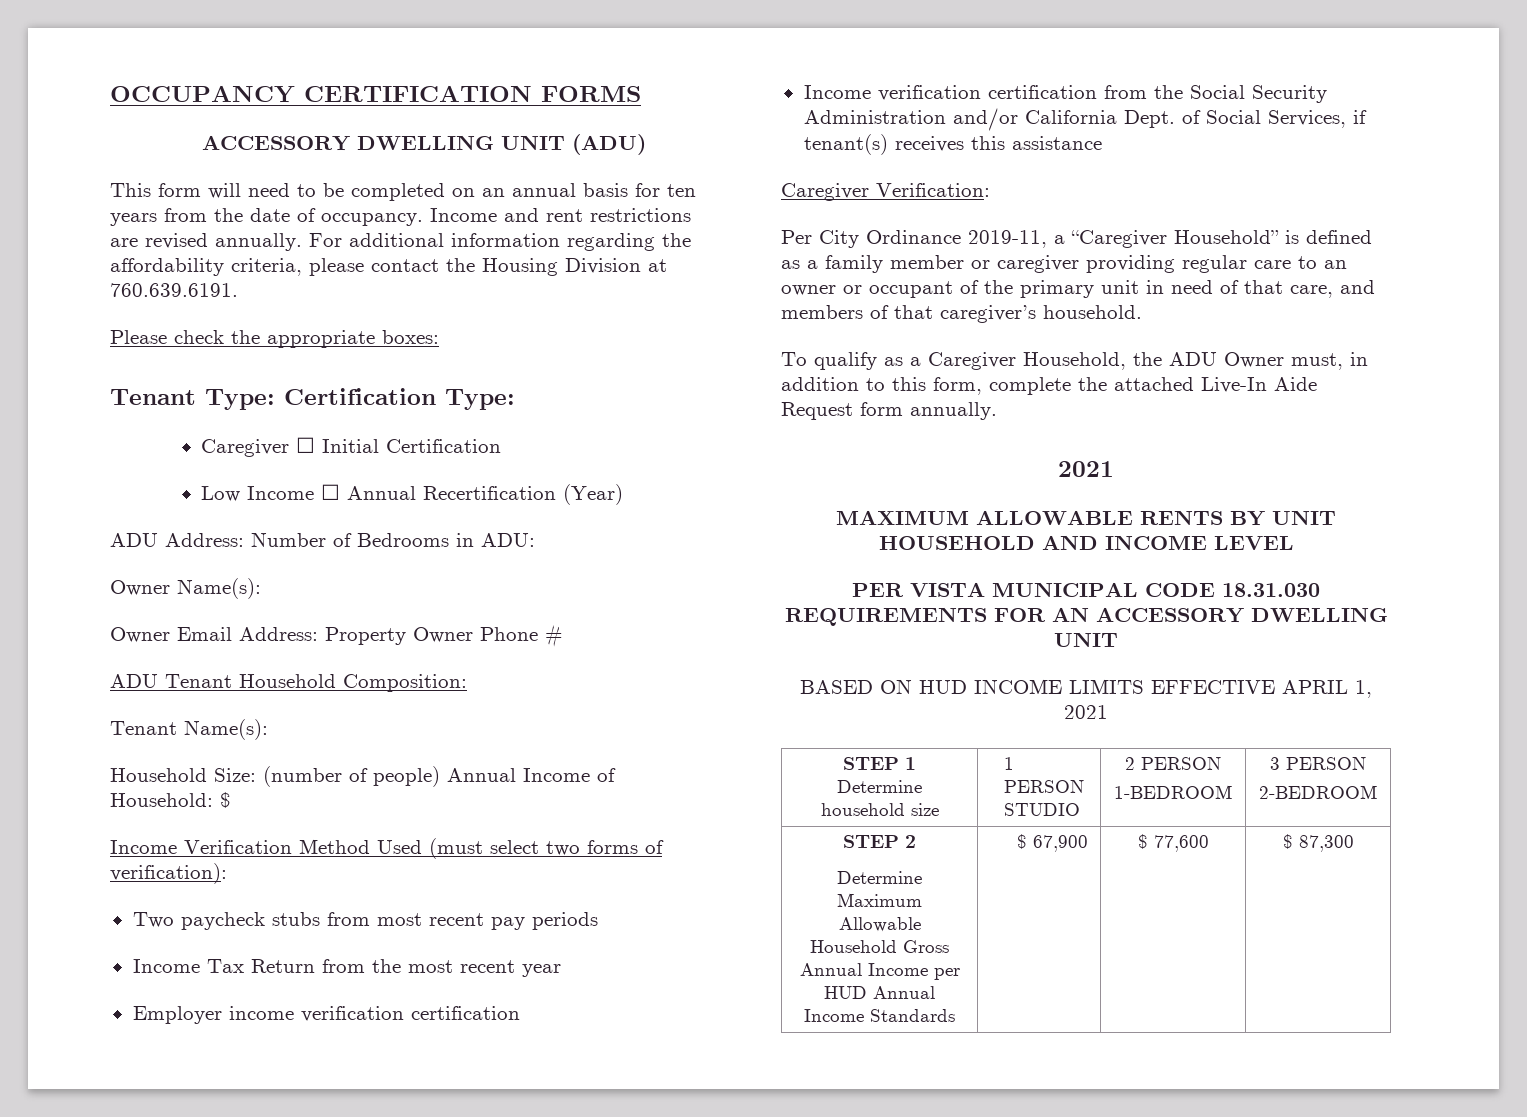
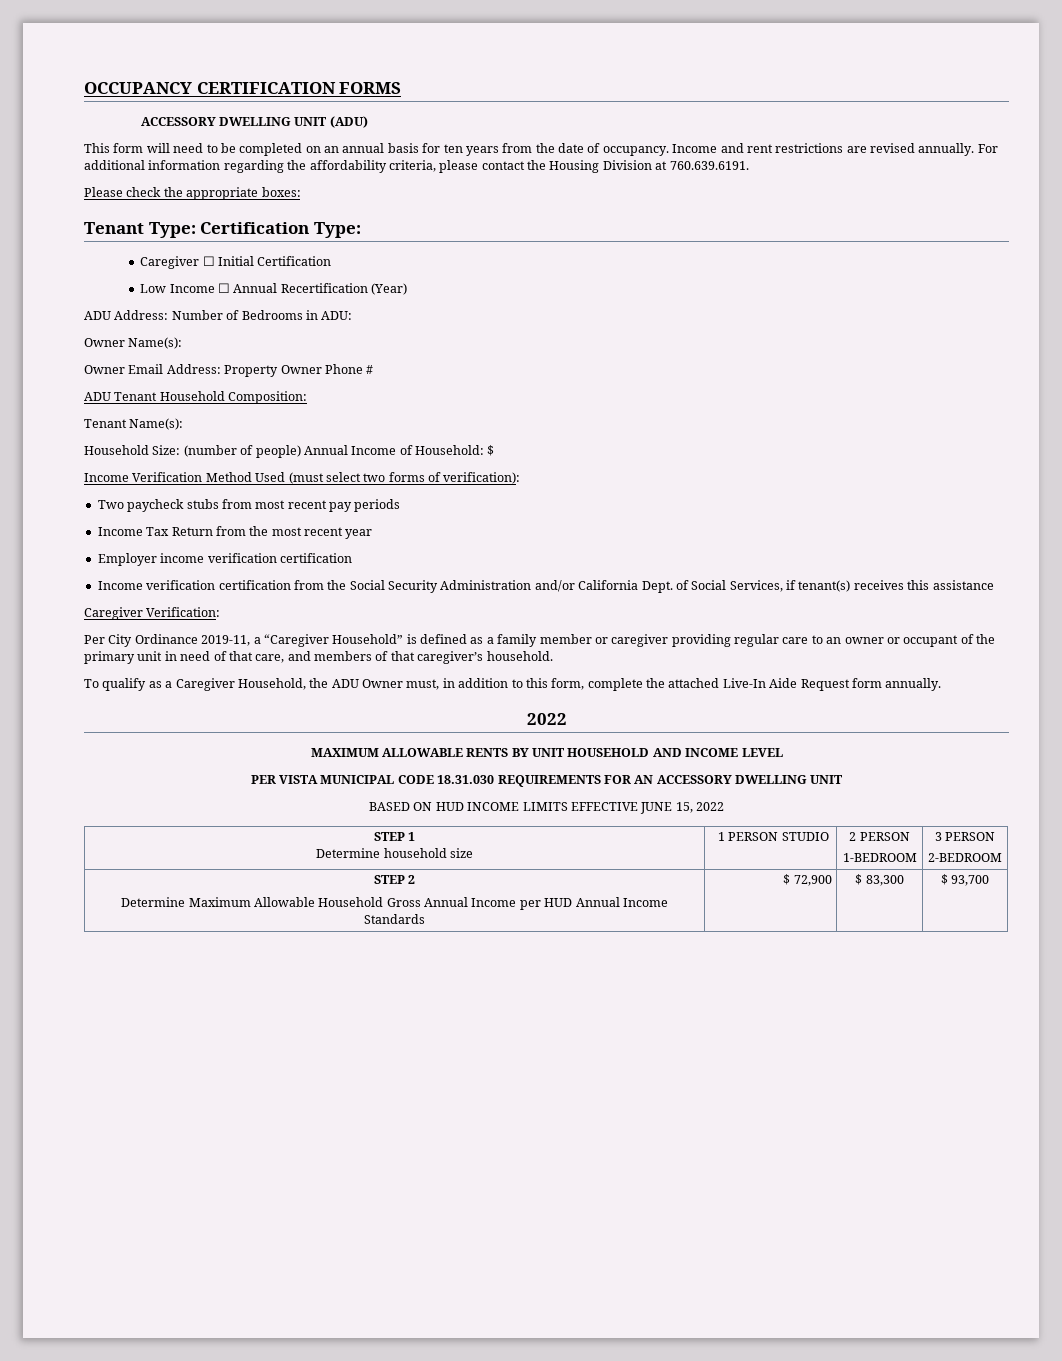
  To qualify as a Caregiver Household, the ADU Owner must, in addition to this form, complete the attached Live-In Aide Request form annually.
- 2021
+ 2022
- BASED ON HUD INCOME LIMITS EFFECTIVE APRIL 1, 2021
+ BASED ON HUD INCOME LIMITS EFFECTIVE JUNE 15, 2022
  STEP 2
- Determine Maximum Allowable Household Gross Annual Income per HUD Annual Income Standards | $ 67,900 | $ 77,600 | $ 87,300
+ Determine Maximum Allowable Household Gross Annual Income per HUD Annual Income Standards | $ 72,900 | $ 83,300 | $ 93,700

